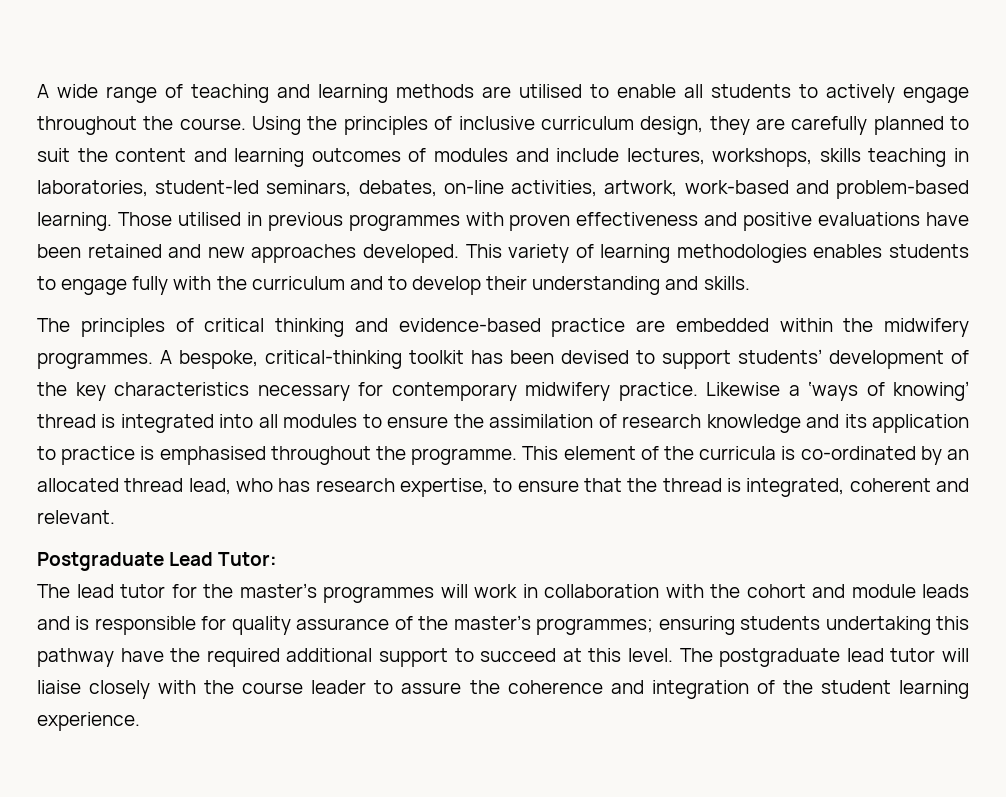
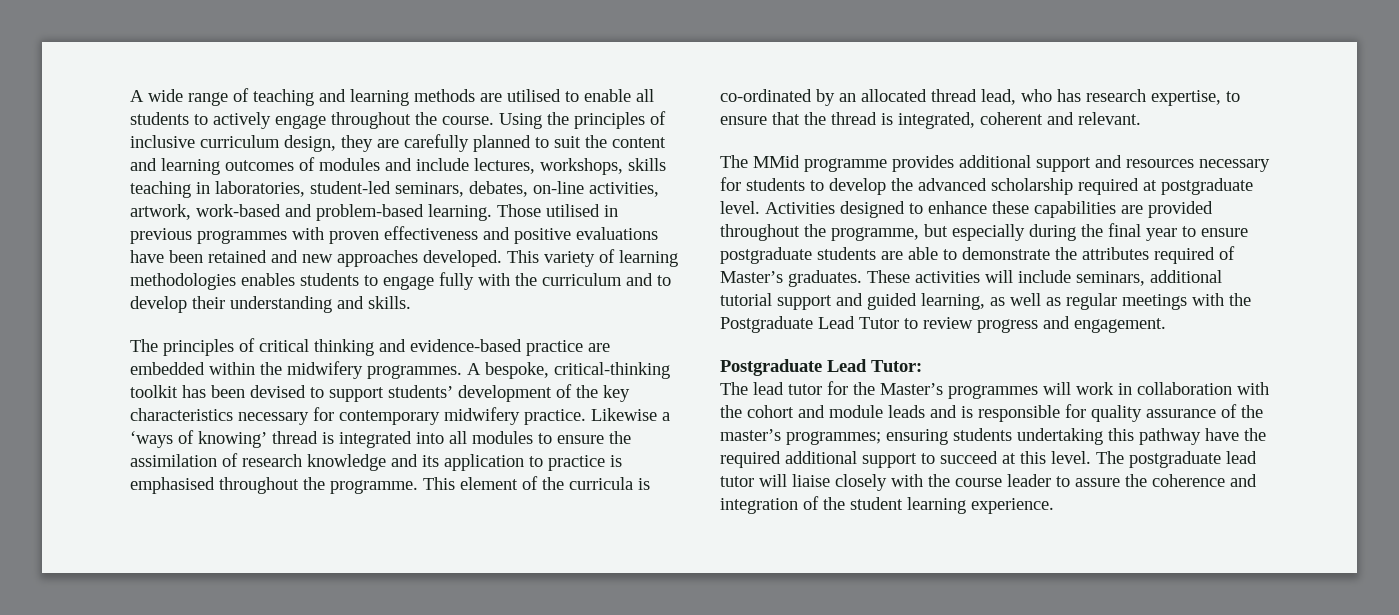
+ The MMid programme provides additional support and resources necessary for students to develop the advanced scholarship required at postgraduate level. Activities designed to enhance these capabilities are provided throughout the programme, but especially during the final year to ensure postgraduate students are able to demonstrate the attributes required of Master’s graduates. These activities will include seminars, additional tutorial support and guided learning, as well as regular meetings with the Postgraduate Lead Tutor to review progress and engagement.
- The lead tutor for the master’s programmes will work in collaboration with the cohort and module leads and is responsible for quality assurance of the master’s programmes; ensuring students undertaking this pathway have the required additional support to succeed at this level.
+ The lead tutor for the Master’s programmes will work in collaboration with the cohort and module leads and is responsible for quality assurance of the master’s programmes; ensuring students undertaking this pathway have the required additional support to succeed at this level.

